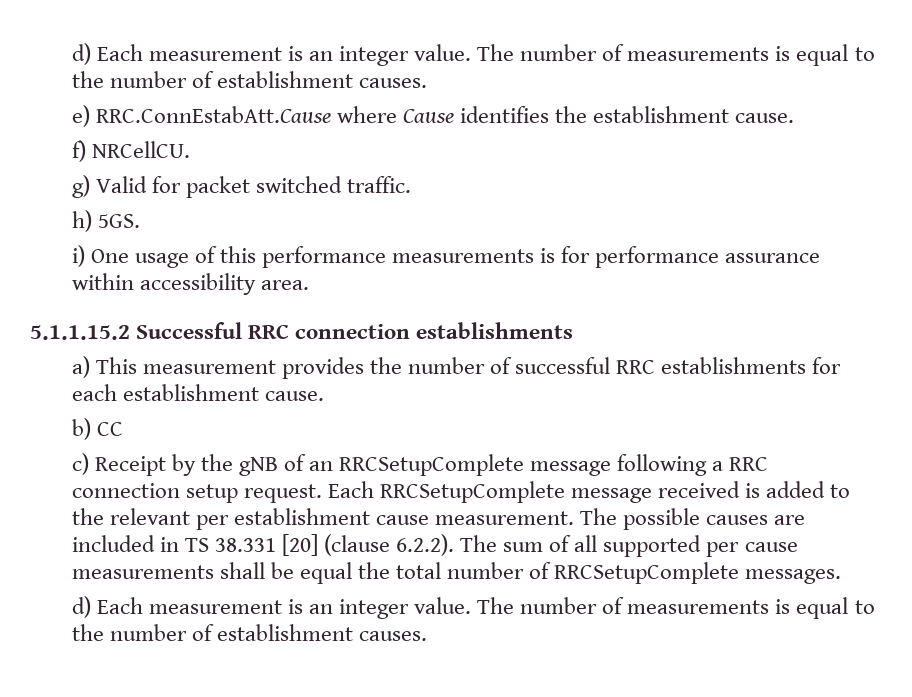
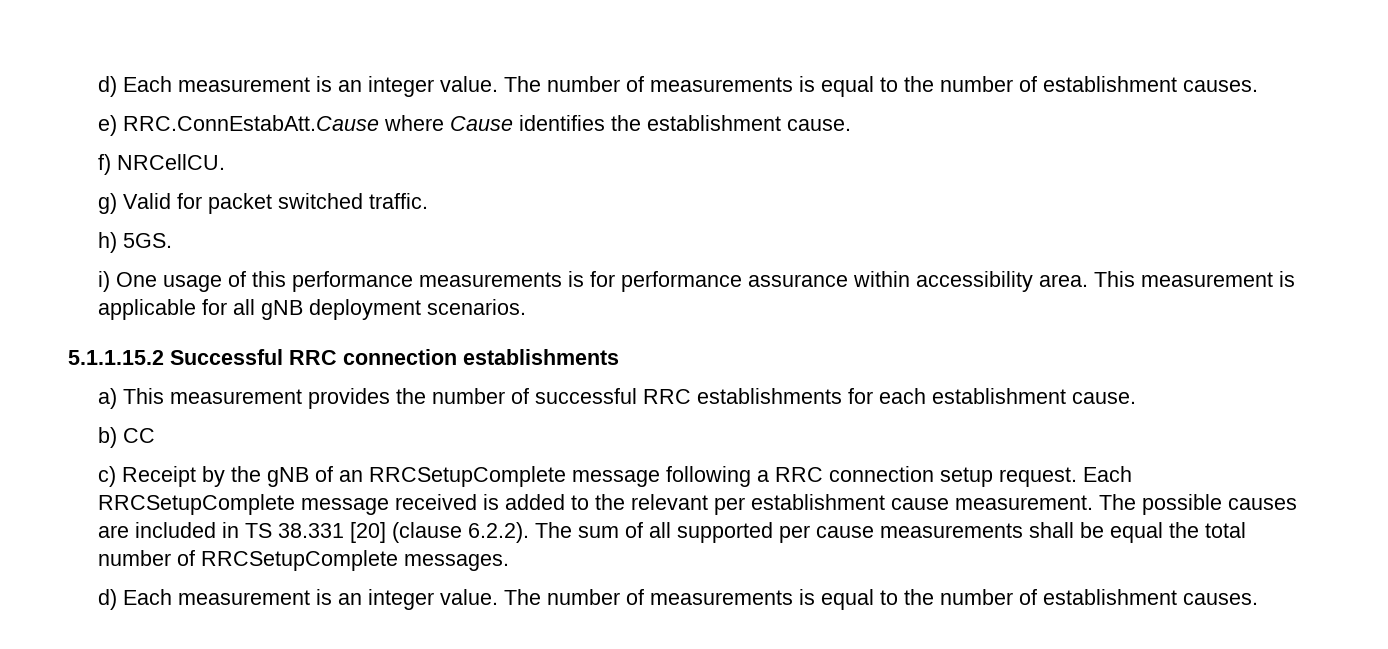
+ This measurement is applicable for all gNB deployment scenarios.

